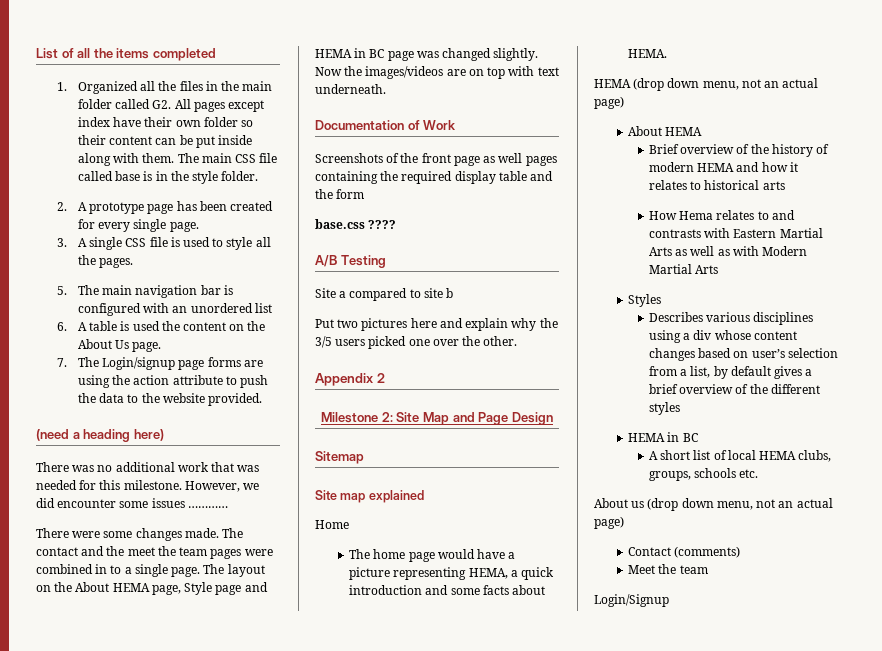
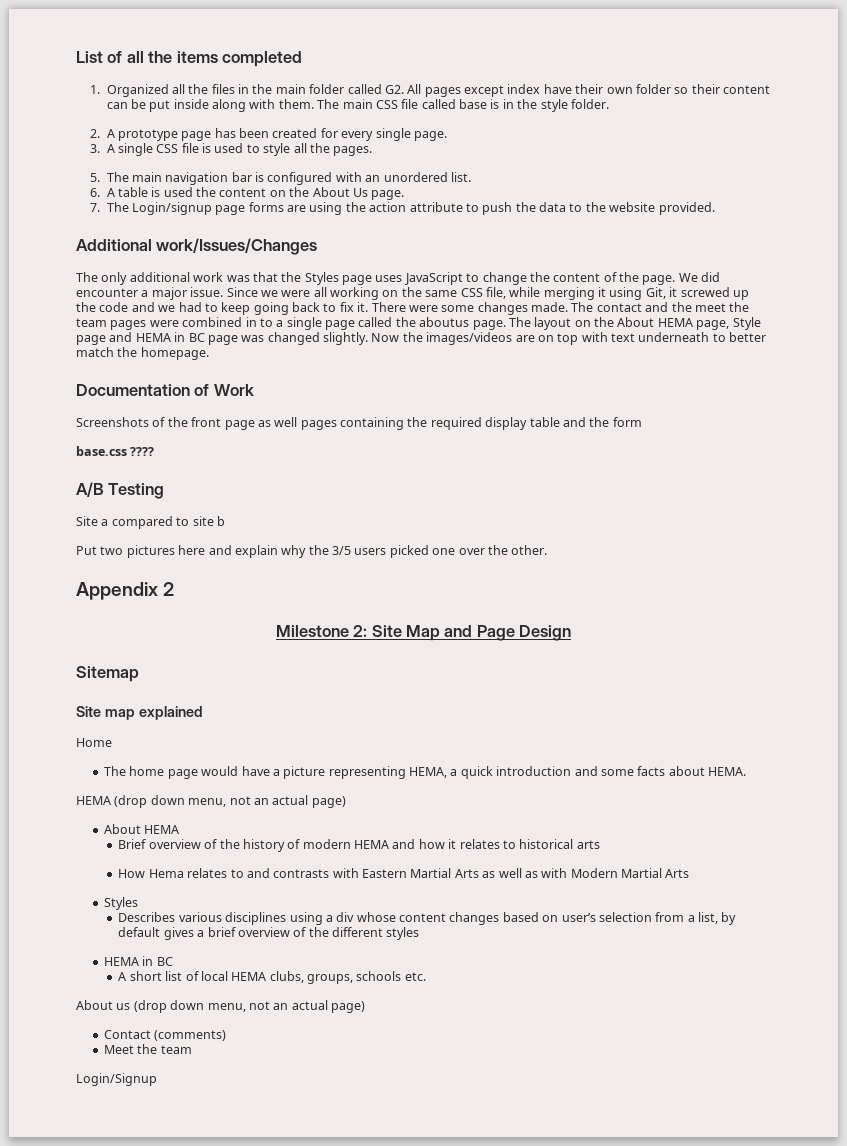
- 5. The main navigation bar is configured with an unordered list
+ 5. The main navigation bar is configured with an unordered list.
- (need a heading here)
- There was no additional work that was needed for this milestone. However, we did encounter some issues …………
- There were some changes made.
+ Additional work/Issues/Changes
+ The only additional work was that the Styles page uses JavaScript to change the content of the page. We did encounter a major issue. Since we were all working on the same CSS file, while merging it using Git, it screwed up the code and we had to keep going back to fix it. There were some changes made.
- The contact and the meet the team pages were combined in to a single page.
+ The contact and the meet the team pages were combined in to a single page called the aboutus page.
- Now the images/videos are on top with text underneath.
+ Now the images/videos are on top with text underneath to better match the homepage.

